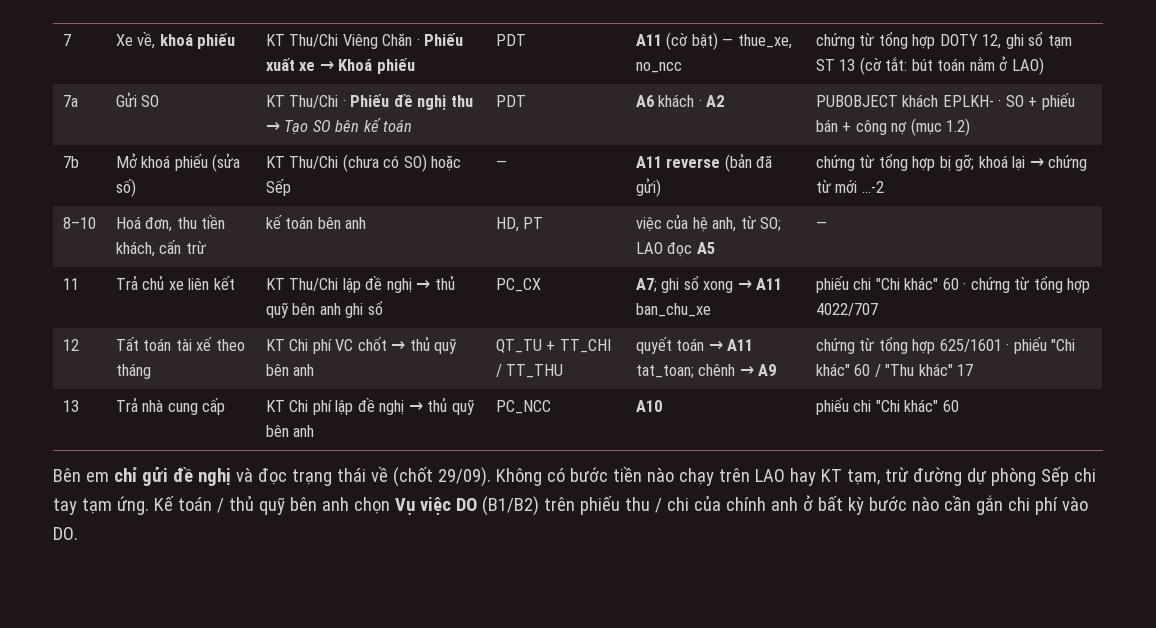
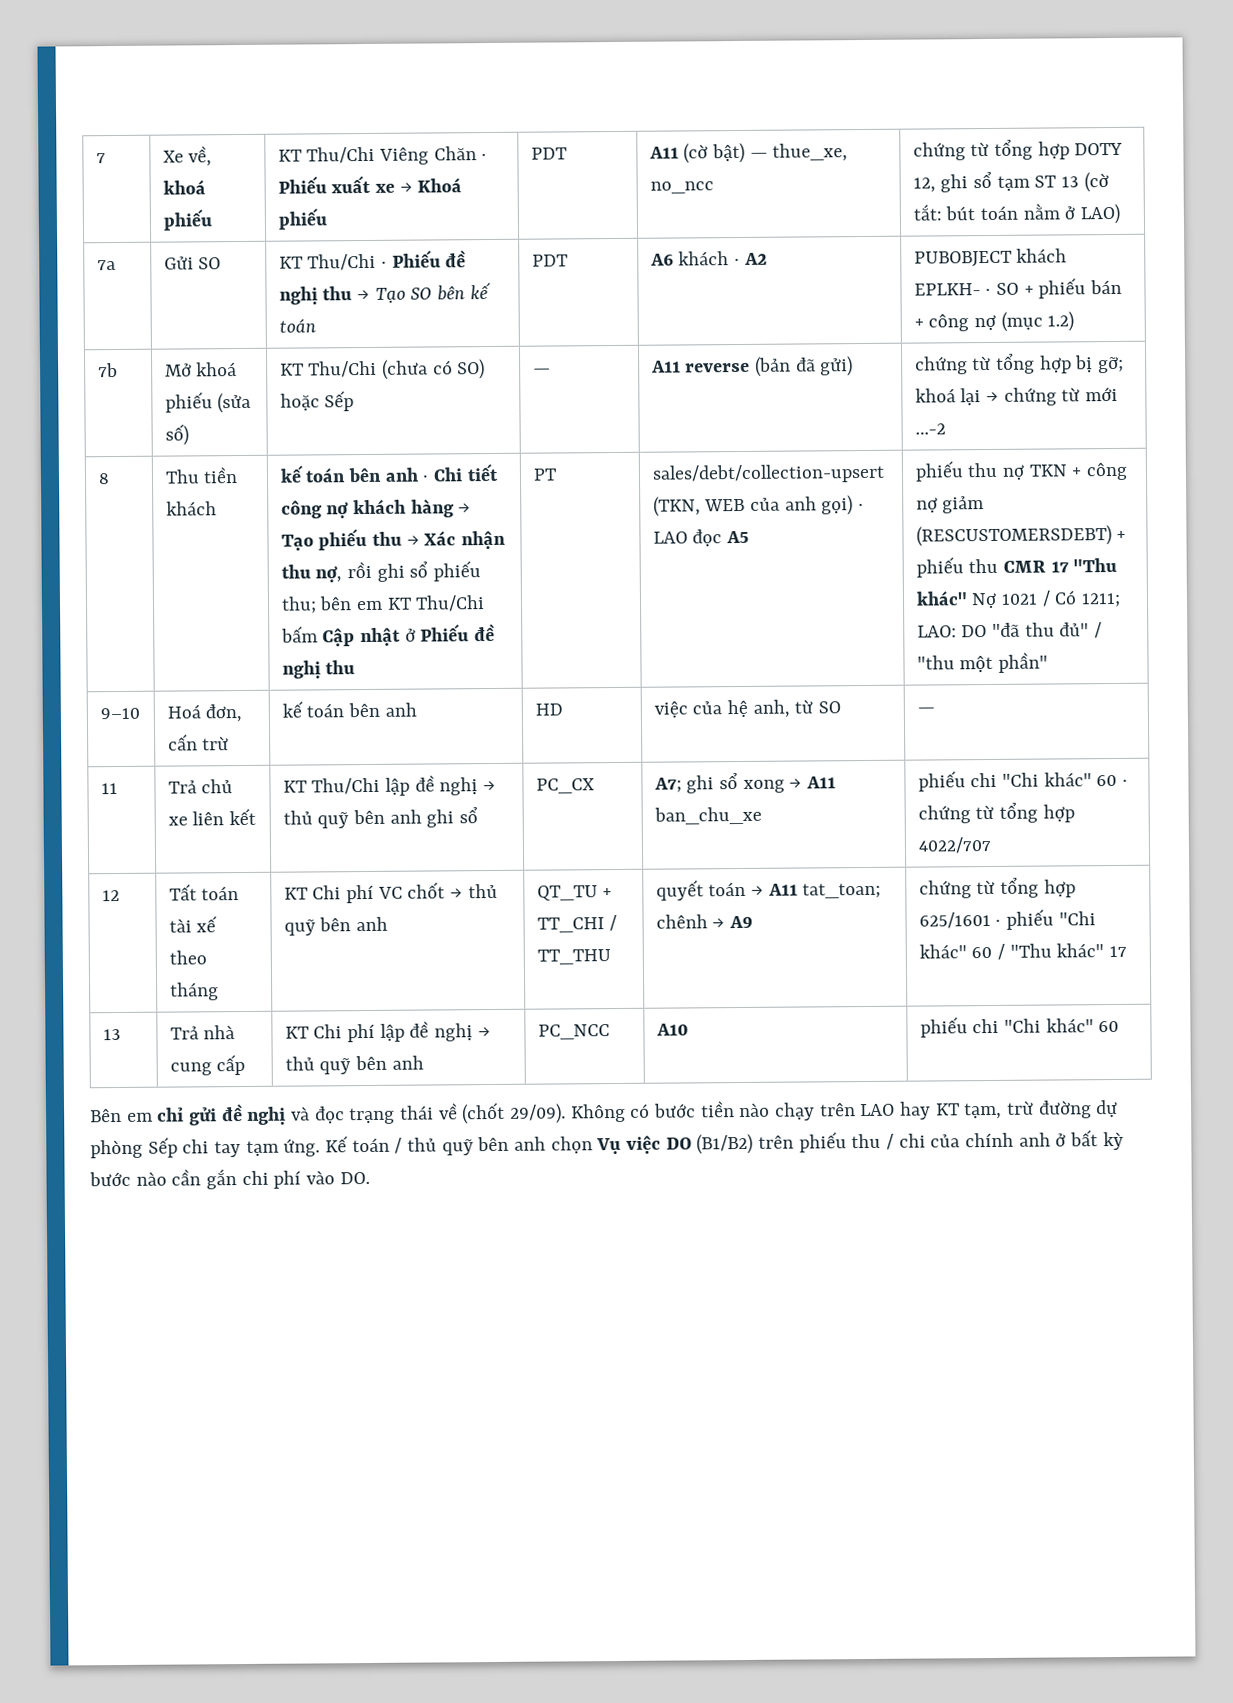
- 8–10 | Hoá đơn, thu tiền khách, cấn trừ | kế toán bên anh | HD, PT | việc của hệ anh, từ SO; LAO đọc A5 | —
+ 8 | Thu tiền khách | kế toán bên anh · Chi tiết công nợ khách hàng → Tạo phiếu thu → Xác nhận thu nợ, rồi ghi sổ phiếu thu; bên em KT Thu/Chi bấm Cập nhật ở Phiếu đề nghị thu | PT | sales/debt/collection-upsert (TKN, WEB của anh gọi) · LAO đọc A5 | phiếu thu nợ TKN + công nợ giảm (RESCUSTOMERSDEBT) + phiếu thu CMR 17 "Thu khác" Nợ 1021 / Có 1211; LAO: DO "đã thu đủ" / "thu một phần"
+ 9–10 | Hoá đơn, cấn trừ | kế toán bên anh | HD | việc của hệ anh, từ SO | —

